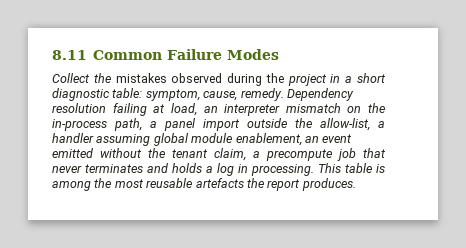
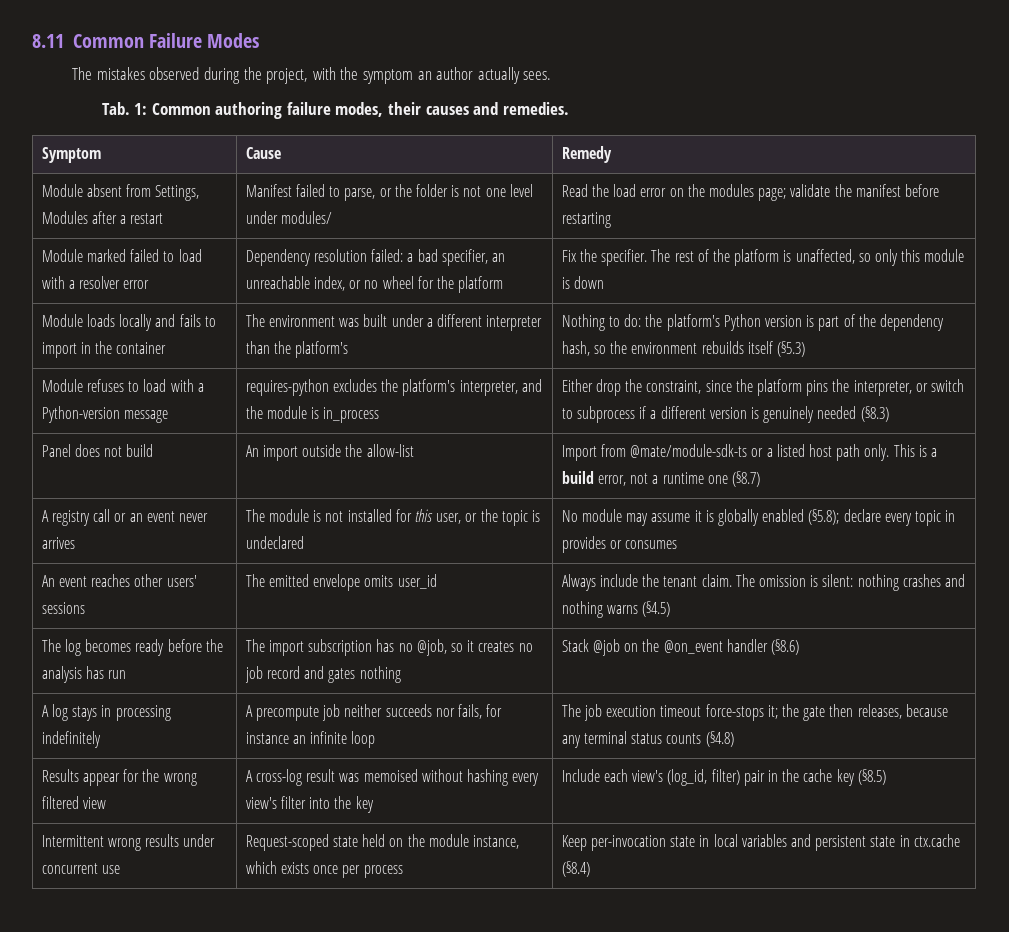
- Collect the mistakes observed during the project in a short diagnostic table: symptom, cause, remedy. Dependency resolution failing at load, an interpreter mismatch on the in-process path, a panel import outside the allow-list, a handler assuming global module enablement, an event emitted without the tenant claim, a precompute job that never terminates and holds a log in processing. This table is among the most reusable artefacts the report produces.
+ The mistakes observed during the project, with the symptom an author actually sees.
+ Tab. 1: Common authoring failure modes, their causes and remedies.
+ Symptom | Cause | Remedy
+ Module absent from Settings, Modules after a restart | Manifest failed to parse, or the folder is not one level under modules/ | Read the load error on the modules page; validate the manifest before restarting
+ Module marked failed to load with a resolver error | Dependency resolution failed: a bad specifier, an unreachable index, or no wheel for the platform | Fix the specifier. The rest of the platform is unaffected, so only this module is down
+ Module loads locally and fails to import in the container | The environment was built under a different interpreter than the platform's | Nothing to do: the platform's Python version is part of the dependency hash, so the environment rebuilds itself (§5.3)
+ Module refuses to load with a Python-version message | requires-python excludes the platform's interpreter, and the module is in_process | Either drop the constraint, since the platform pins the interpreter, or switch to subprocess if a different version is genuinely needed (§8.3)
+ Panel does not build | An import outside the allow-list | Import from @mate/module-sdk-ts or a listed host path only. This is a build error, not a runtime one (§8.7)
+ A registry call or an event never arrives | The module is not installed for this user, or the topic is undeclared | No module may assume it is globally enabled (§5.8); declare every topic in provides or consumes
+ An event reaches other users' sessions | The emitted envelope omits user_id | Always include the tenant claim. The omission is silent: nothing crashes and nothing warns (§4.5)
+ The log becomes ready before the analysis has run | The import subscription has no @job, so it creates no job record and gates nothing | Stack @job on the @on_event handler (§8.6)
+ A log stays in processing indefinitely | A precompute job neither succeeds nor fails, for instance an infinite loop | The job execution timeout force-stops it; the gate then releases, because any terminal status counts (§4.8)
+ Results appear for the wrong filtered view | A cross-log result was memoised without hashing every view's filter into the key | Include each view's (log_id, filter) pair in the cache key (§8.5)
+ Intermittent wrong results under concurrent use | Request-scoped state held on the module instance, which exists once per process | Keep per-invocation state in local variables and persistent state in ctx.cache (§8.4)

